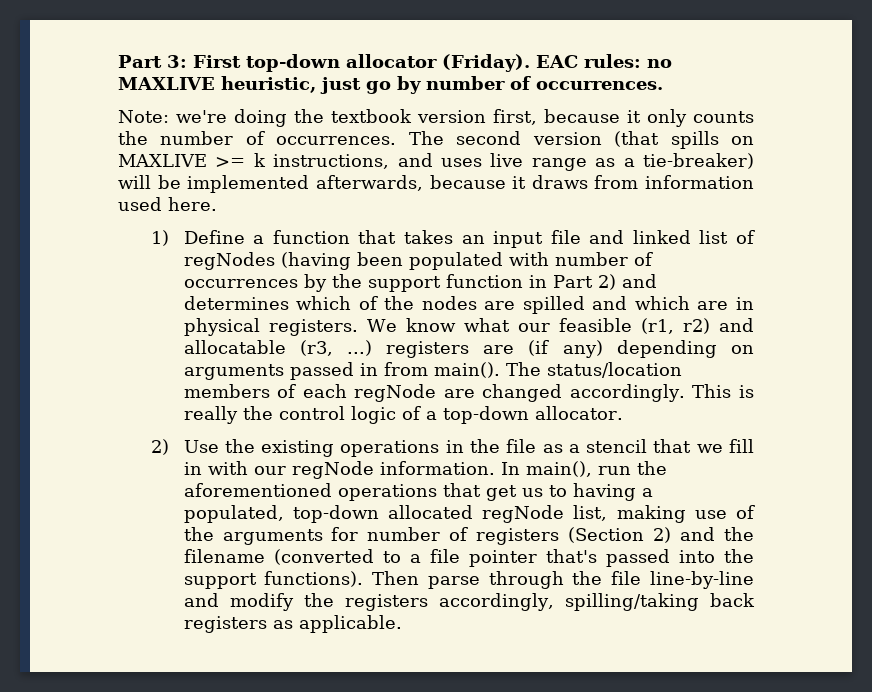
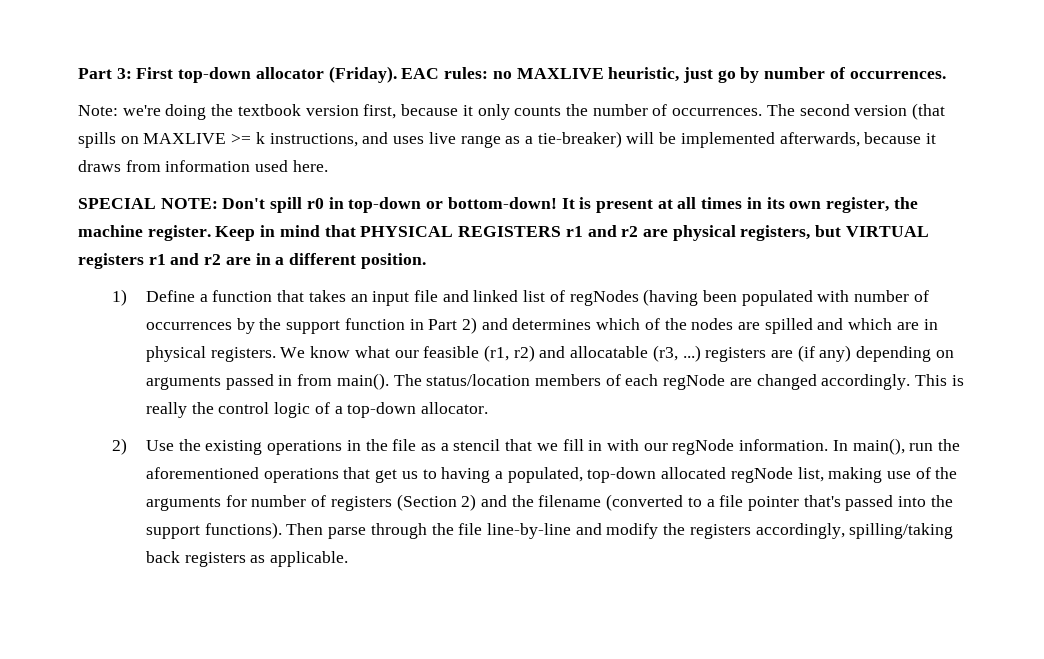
+ SPECIAL NOTE: Don't spill r0 in top-down or bottom-down! It is present at all times in its own register, the machine register. Keep in mind that PHYSICAL REGISTERS r1 and r2 are physical registers, but VIRTUAL registers r1 and r2 are in a different position.

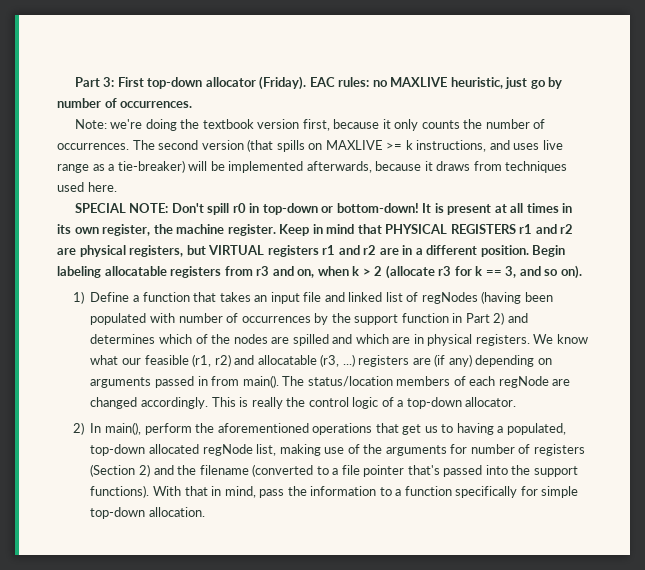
- The second version (that spills on MAXLIVE >= k instructions, and uses live range as a tie-breaker) will be implemented afterwards, because it draws from information used here.
+ The second version (that spills on MAXLIVE >= k instructions, and uses live range as a tie-breaker) will be implemented afterwards, because it draws from techniques used here.
+ Begin labeling allocatable registers from r3 and on, when k > 2 (allocate r3 for k == 3, and so on).
- 2) Use the existing operations in the file as a stencil that we fill in with our regNode information. In main(), run the aforementioned operations that get us to having a populated, top-down allocated regNode list, making use of the arguments for number of registers (Section 2) and the filename (converted to a file pointer that's passed into the support functions).
+ 2) In main(), perform the aforementioned operations that get us to having a populated, top-down allocated regNode list, making use of the arguments for number of registers (Section 2) and the filename (converted to a file pointer that's passed into the support functions).
- Then parse through the file line-by-line and modify the registers accordingly, spilling/taking back registers as applicable.
+ With that in mind, pass the information to a function specifically for simple top-down allocation.

